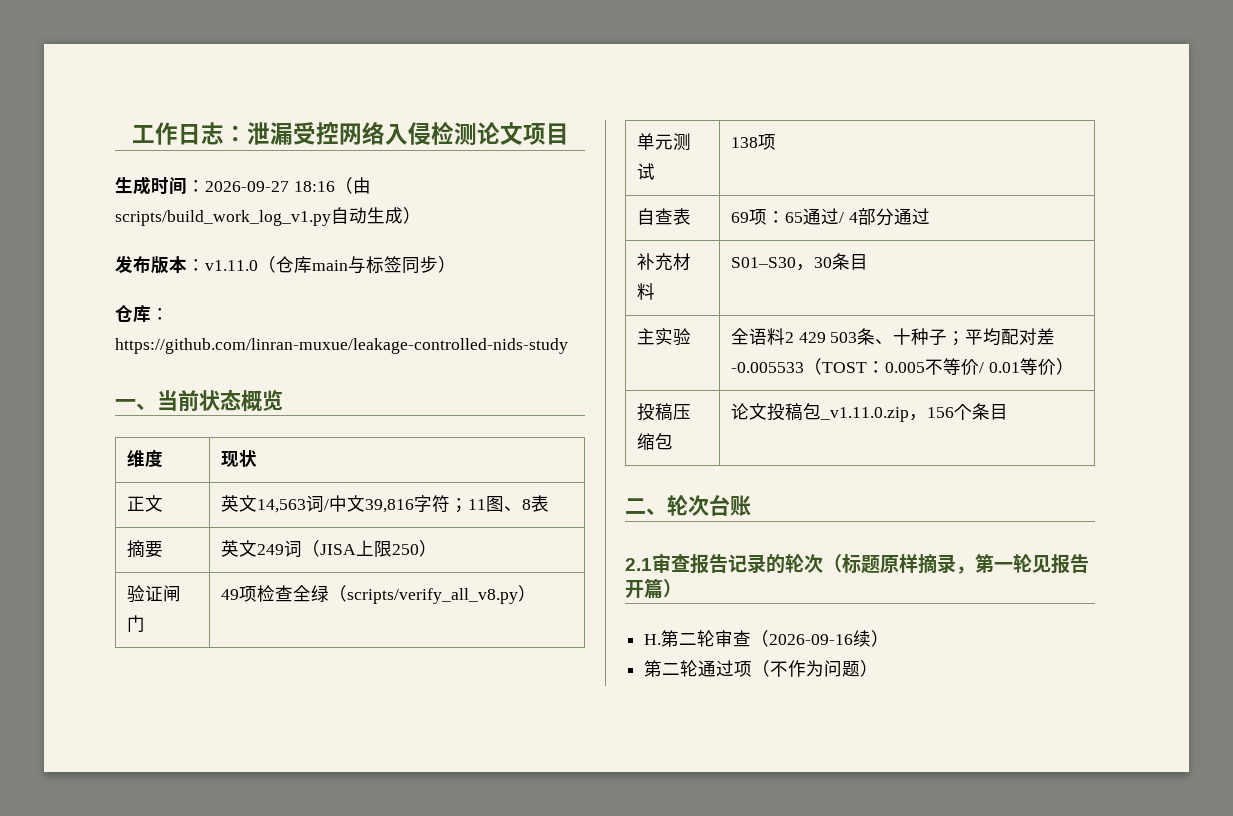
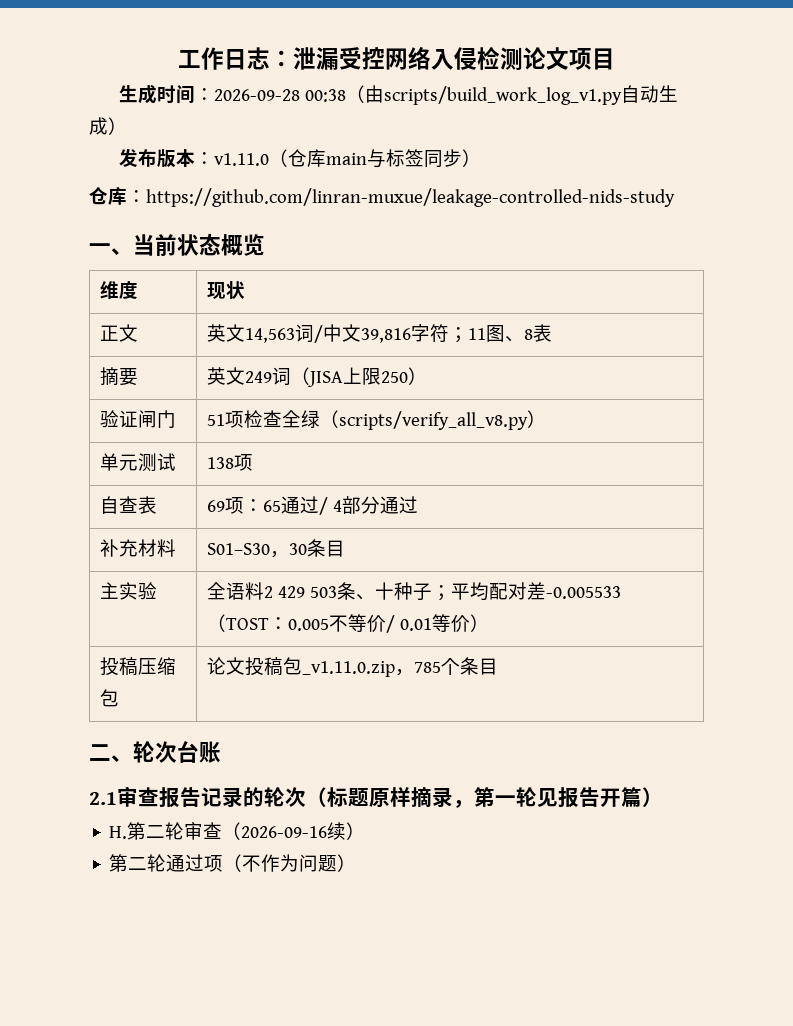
- 生成时间：2026-09-27 18:16（由scripts/build_work_log_v1.py自动生成）
+ 生成时间：2026-09-28 00:38（由scripts/build_work_log_v1.py自动生成）
- 验证闸门 | 49项检查全绿（scripts/verify_all_v8.py）
+ 验证闸门 | 51项检查全绿（scripts/verify_all_v8.py）
- 投稿压缩包 | 论文投稿包_v1.11.0.zip，156个条目
+ 投稿压缩包 | 论文投稿包_v1.11.0.zip，785个条目

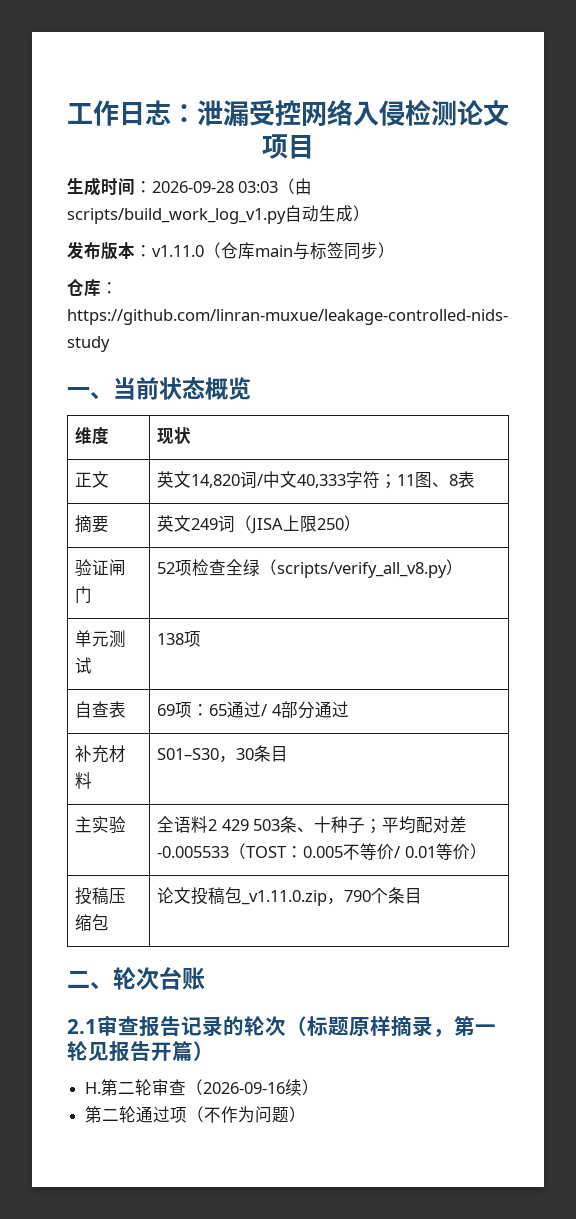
- 生成时间：2026-09-28 00:38（由scripts/build_work_log_v1.py自动生成）
+ 生成时间：2026-09-28 03:03（由scripts/build_work_log_v1.py自动生成）
- 正文 | 英文14,563词/中文39,816字符；11图、8表
+ 正文 | 英文14,820词/中文40,333字符；11图、8表
- 验证闸门 | 51项检查全绿（scripts/verify_all_v8.py）
+ 验证闸门 | 52项检查全绿（scripts/verify_all_v8.py）
- 投稿压缩包 | 论文投稿包_v1.11.0.zip，785个条目
+ 投稿压缩包 | 论文投稿包_v1.11.0.zip，790个条目

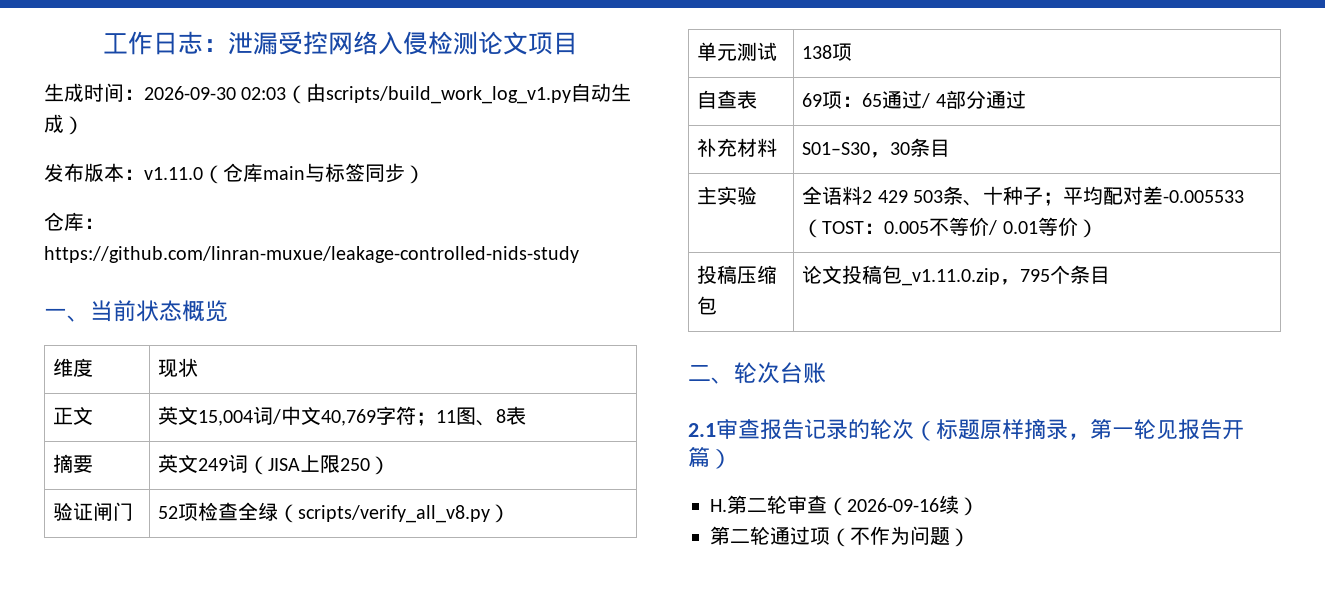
- 生成时间：2026-09-28 03:03（由scripts/build_work_log_v1.py自动生成）
+ 生成时间：2026-09-30 02:03（由scripts/build_work_log_v1.py自动生成）
- 正文 | 英文14,820词/中文40,333字符；11图、8表
+ 正文 | 英文15,004词/中文40,769字符；11图、8表
- 投稿压缩包 | 论文投稿包_v1.11.0.zip，790个条目
+ 投稿压缩包 | 论文投稿包_v1.11.0.zip，795个条目

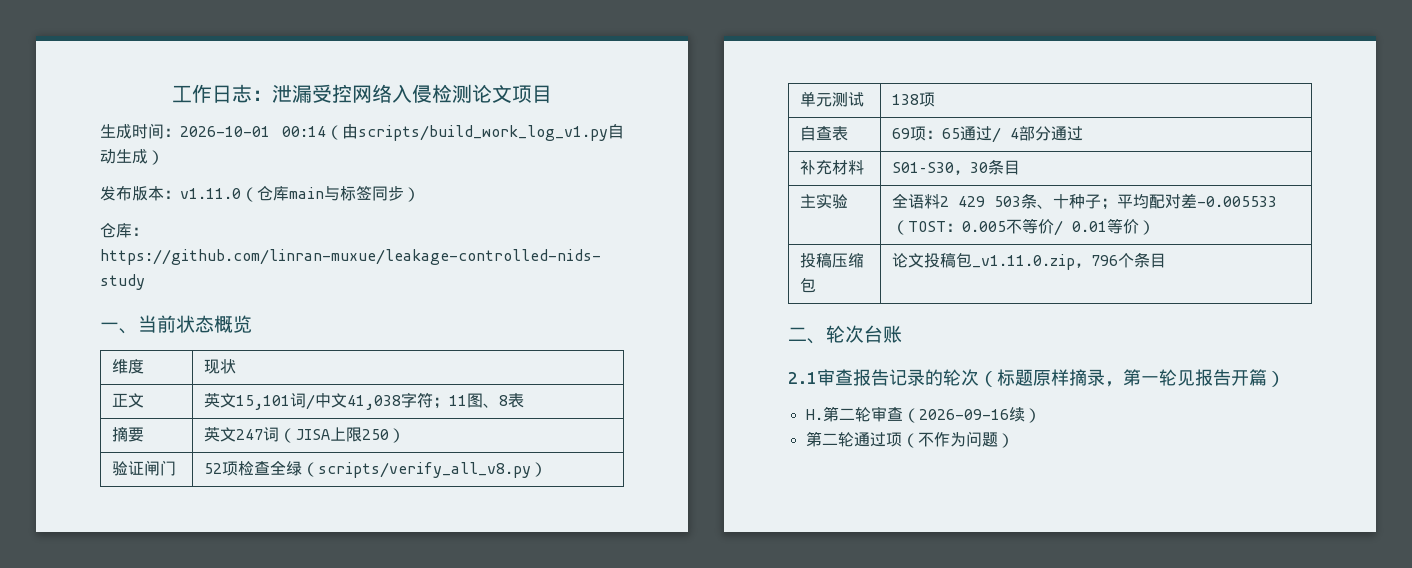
- 生成时间：2026-09-30 02:03（由scripts/build_work_log_v1.py自动生成）
+ 生成时间：2026-10-01 00:14（由scripts/build_work_log_v1.py自动生成）
- 正文 | 英文15,004词/中文40,769字符；11图、8表
+ 正文 | 英文15,101词/中文41,038字符；11图、8表
- 摘要 | 英文249词（JISA上限250）
+ 摘要 | 英文247词（JISA上限250）
- 投稿压缩包 | 论文投稿包_v1.11.0.zip，795个条目
+ 投稿压缩包 | 论文投稿包_v1.11.0.zip，796个条目

